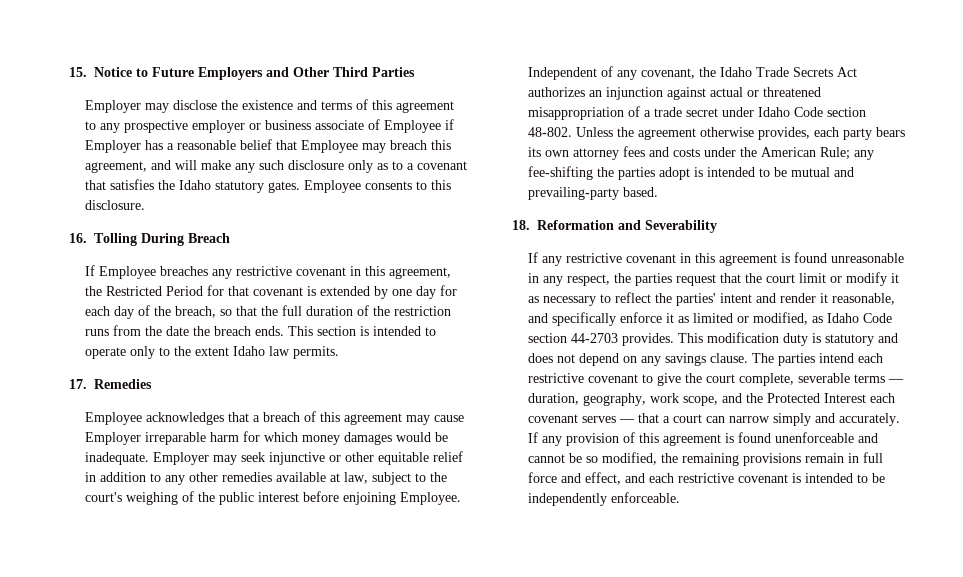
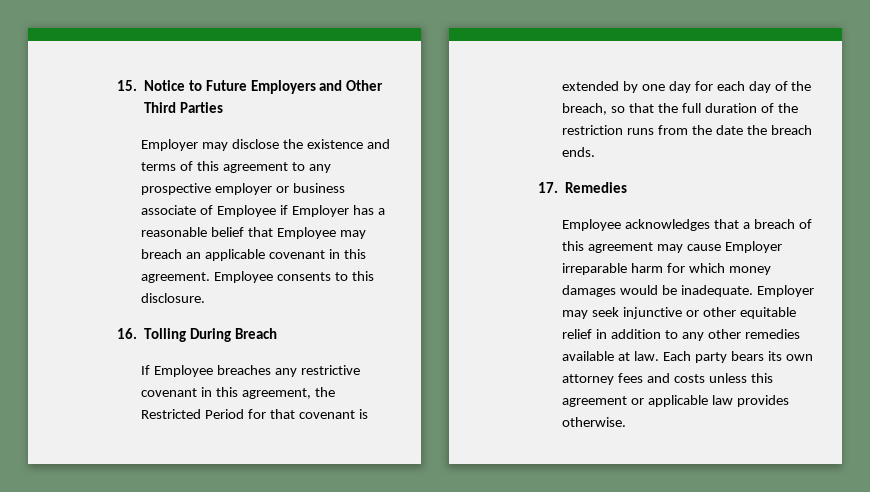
- Employer may disclose the existence and terms of this agreement to any prospective employer or business associate of Employee if Employer has a reasonable belief that Employee may breach this agreement, and will make any such disclosure only as to a covenant that satisfies the Idaho statutory gates.
+ Employer may disclose the existence and terms of this agreement to any prospective employer or business associate of Employee if Employer has a reasonable belief that Employee may breach an applicable covenant in this agreement.
- This section is intended to operate only to the extent Idaho law permits.
- Employer may seek injunctive or other equitable relief in addition to any other remedies available at law, subject to the court's weighing of the public interest before enjoining Employee. Independent of any covenant, the Idaho Trade Secrets Act authorizes an injunction against actual or threatened misappropriation of a trade secret under Idaho Code section 48-802. Unless the agreement otherwise provides, each party bears its own attorney fees and costs under the American Rule; any fee-shifting the parties adopt is intended to be mutual and prevailing-party based.
- 18. Reformation and Severability
- If any restrictive covenant in this agreement is found unreasonable in any respect, the parties request that the court limit or modify it as necessary to reflect the parties' intent and render it reasonable, and specifically enforce it as limited or modified, as Idaho Code section 44-2703 provides. This modification duty is statutory and does not depend on any savings clause. The parties intend each restrictive covenant to give the court complete, severable terms — duration, geography, work scope, and the Protected Interest each covenant serves — that a court can narrow simply and accurately. If any provision of this agreement is found unenforceable and cannot be so modified, the remaining provisions remain in full force and effect, and each restrictive covenant is intended to be independently enforceable.
+ Employer may seek injunctive or other equitable relief in addition to any other remedies available at law. Each party bears its own attorney fees and costs unless this agreement or applicable law provides otherwise.

